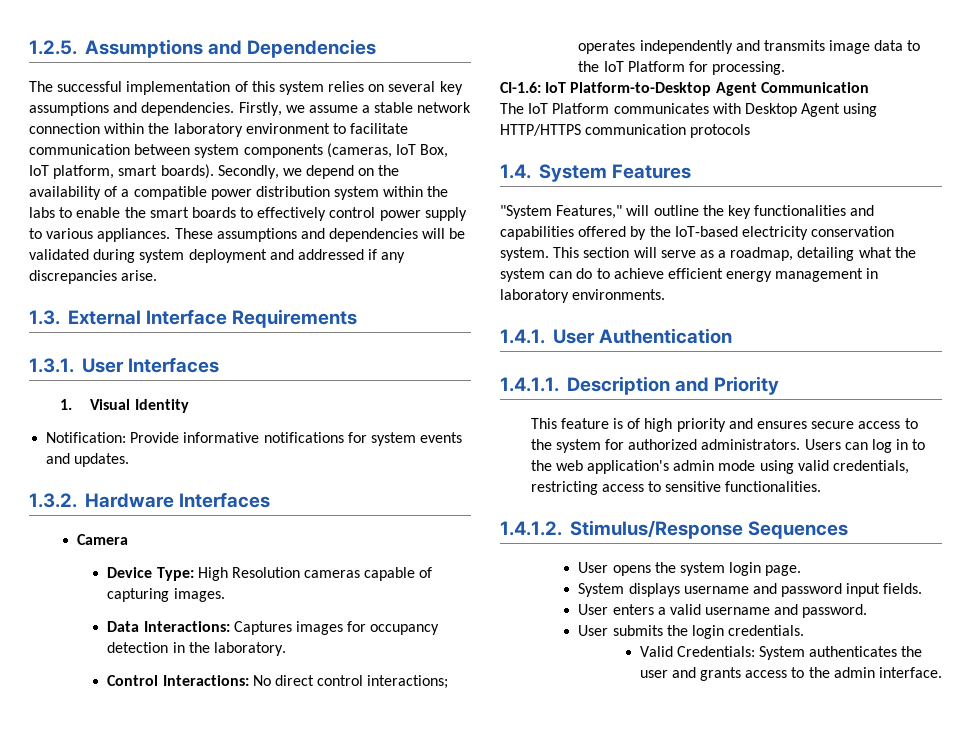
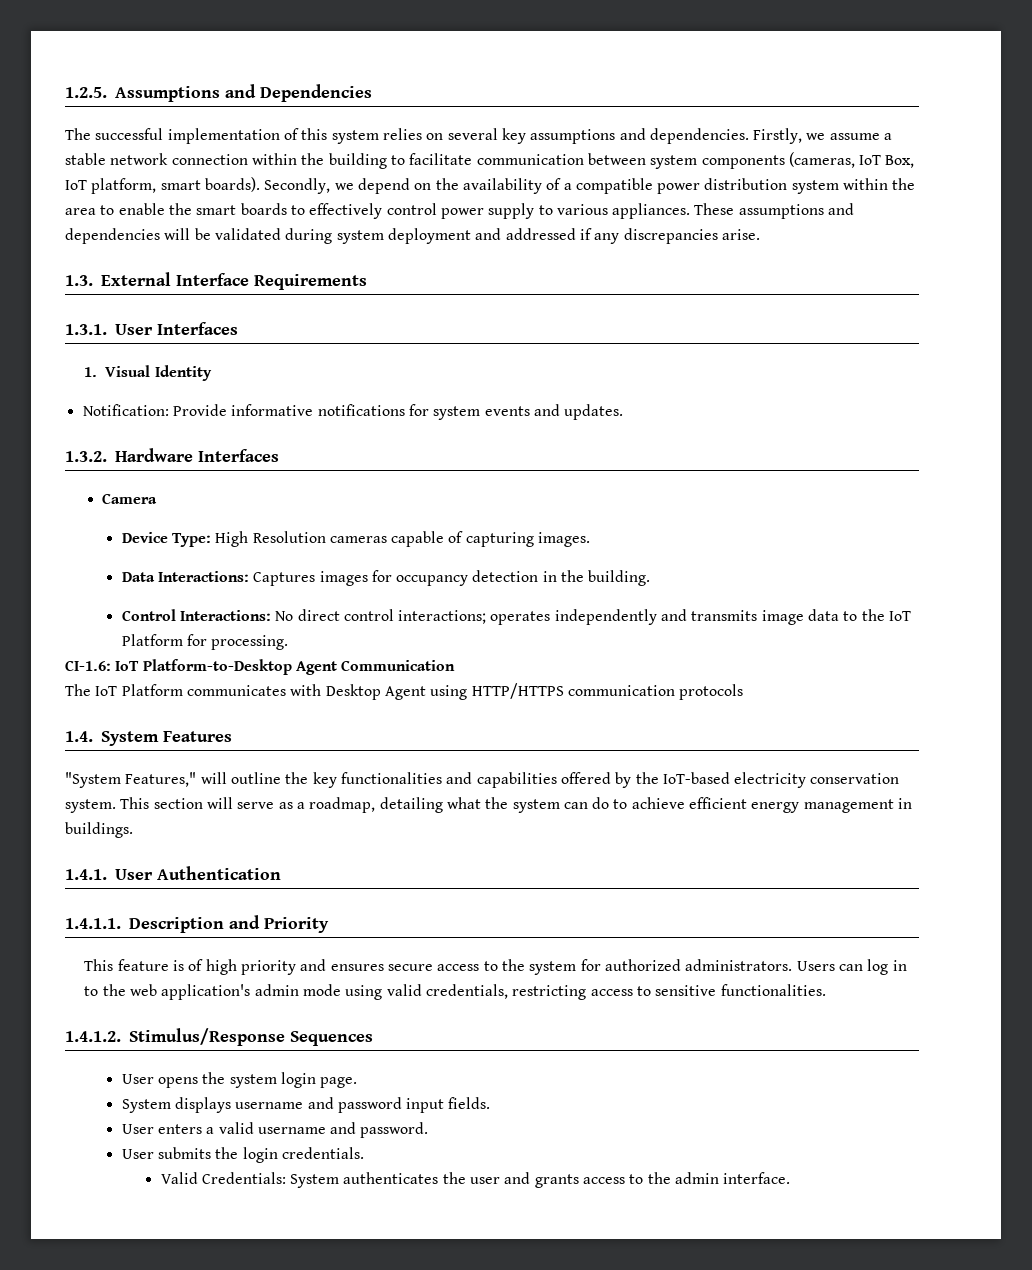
- Firstly, we assume a stable network connection within the laboratory environment to facilitate communication between system components (cameras, IoT Box, IoT platform, smart boards).
+ Firstly, we assume a stable network connection within the building to facilitate communication between system components (cameras, IoT Box, IoT platform, smart boards).
- Secondly, we depend on the availability of a compatible power distribution system within the labs to enable the smart boards to effectively control power supply to various appliances.
+ Secondly, we depend on the availability of a compatible power distribution system within the area to enable the smart boards to effectively control power supply to various appliances.
- Data Interactions: Captures images for occupancy detection in the laboratory.
+ Data Interactions: Captures images for occupancy detection in the building.
- This section will serve as a roadmap, detailing what the system can do to achieve efficient energy management in laboratory environments.
+ This section will serve as a roadmap, detailing what the system can do to achieve efficient energy management in buildings.

